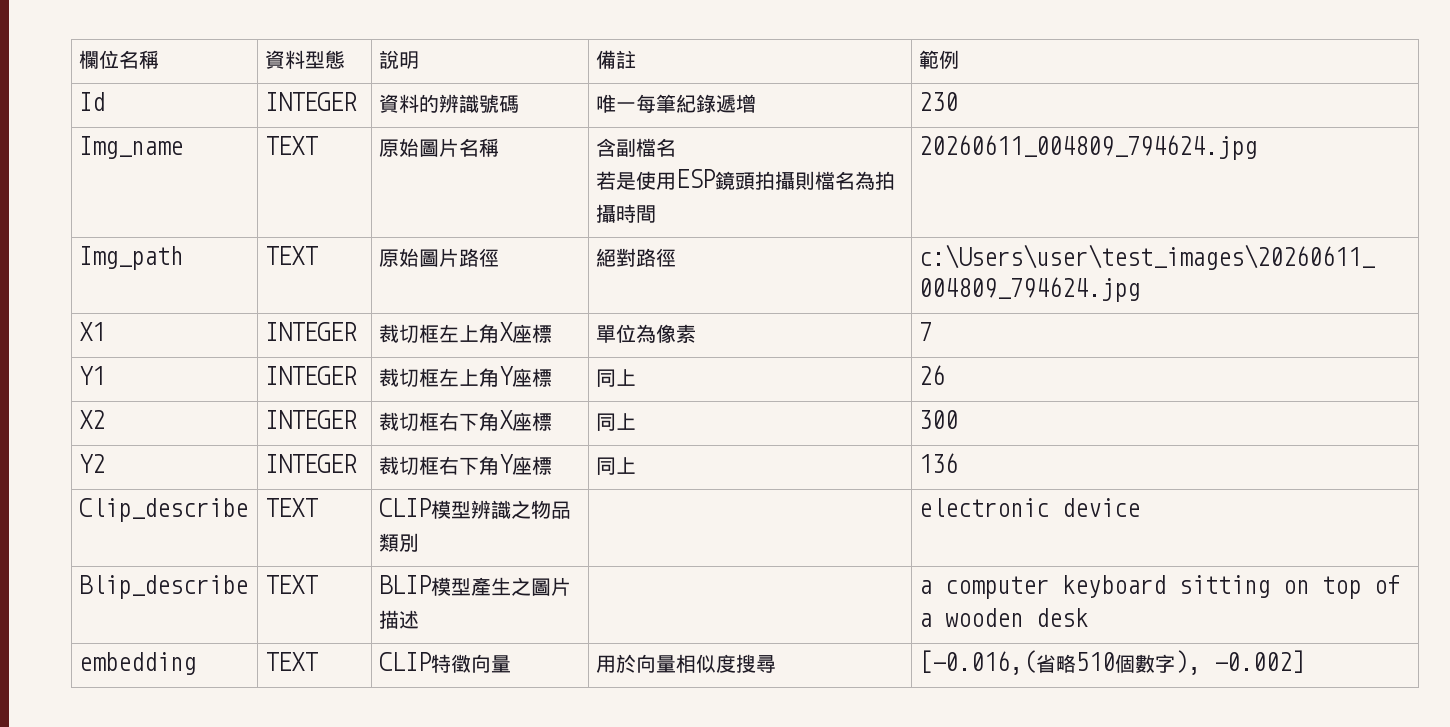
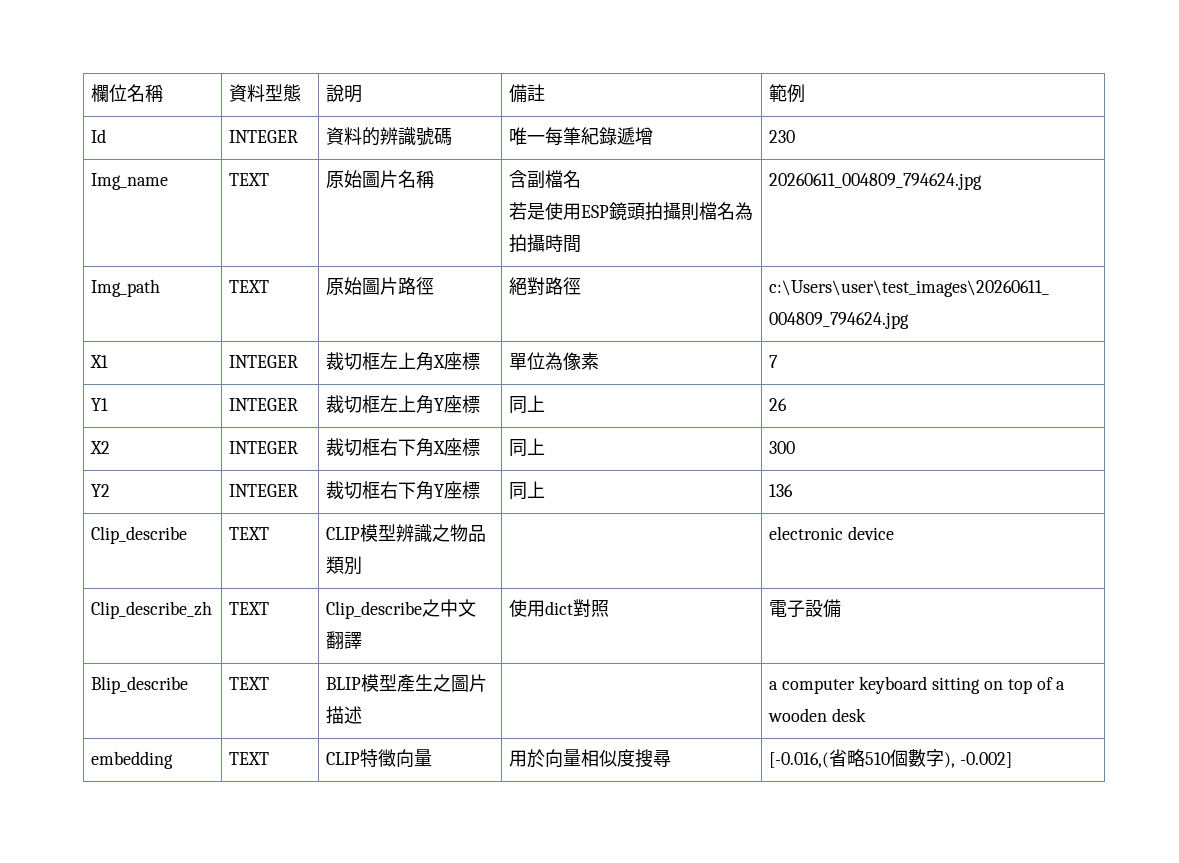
+ Clip_describe_zh | TEXT | Clip_describe之中文翻譯 | 使用dict對照 | 電子設備

